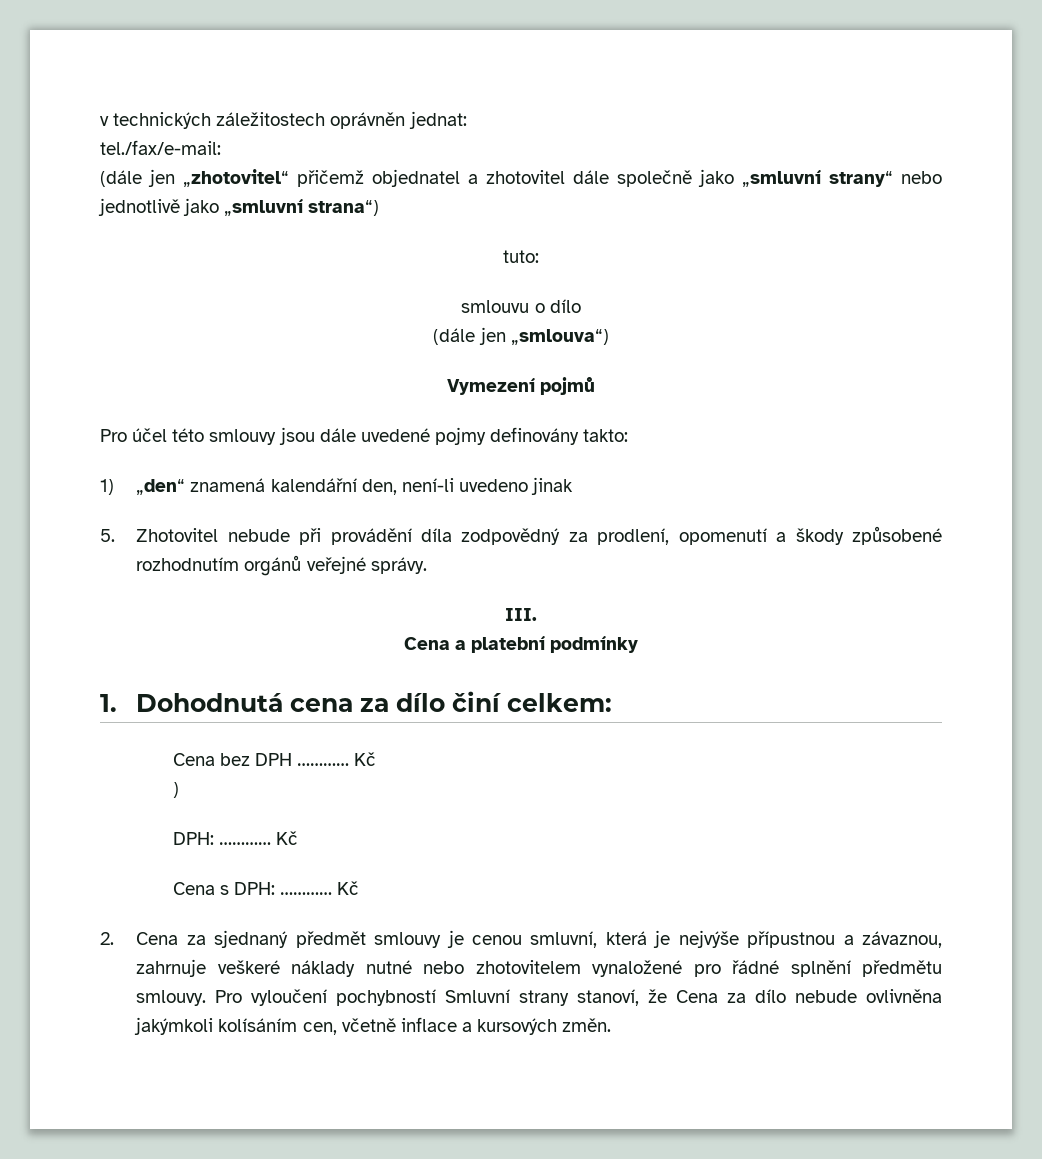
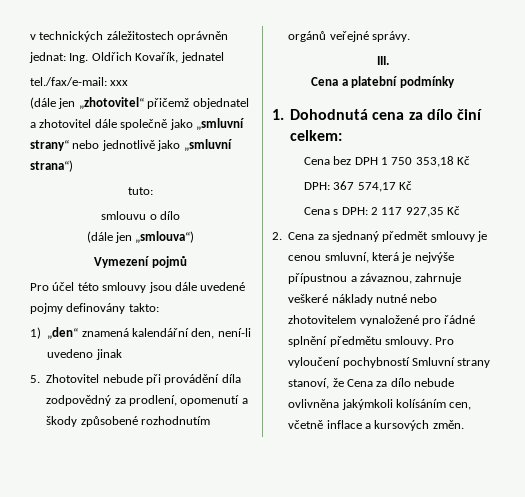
- v technických záležitostech oprávněn jednat:
+ v technických záležitostech oprávněn jednat: Ing. Oldřich Kovařík, jednatel
- tel./fax/e-mail:
+ tel./fax/e-mail: xxx
- Cena bez DPH ………… Kč
- )
- DPH: ………… Kč
+ Cena bez DPH 1 750 353,18 Kč
+ DPH: 367 574,17 Kč
- Cena s DPH: ………… Kč
+ Cena s DPH: 2 117 927,35 Kč

